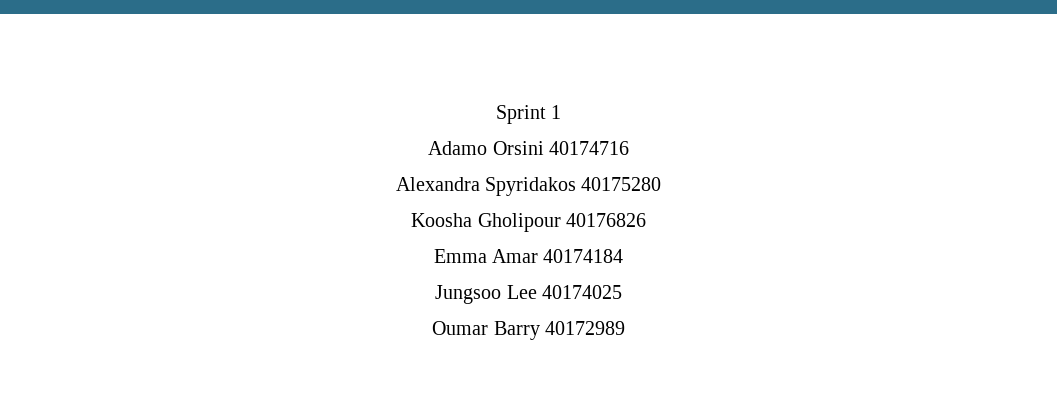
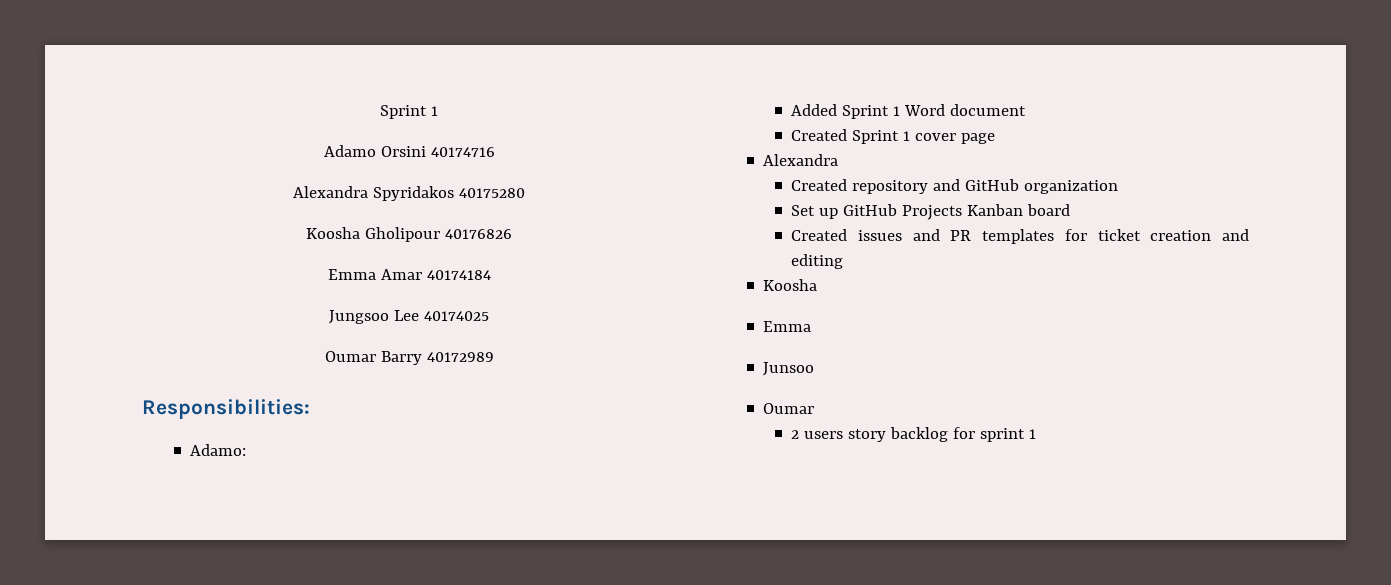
+ Responsibilities:
+ Adamo:
+ Added Sprint 1 Word document
+ Created Sprint 1 cover page
+ Alexandra
+ Created repository and GitHub organization
+ Set up GitHub Projects Kanban board
+ Created issues and PR templates for ticket creation and editing
+ Koosha
+ Emma
+ Junsoo
+ Oumar
+ 2 users story backlog for sprint 1

